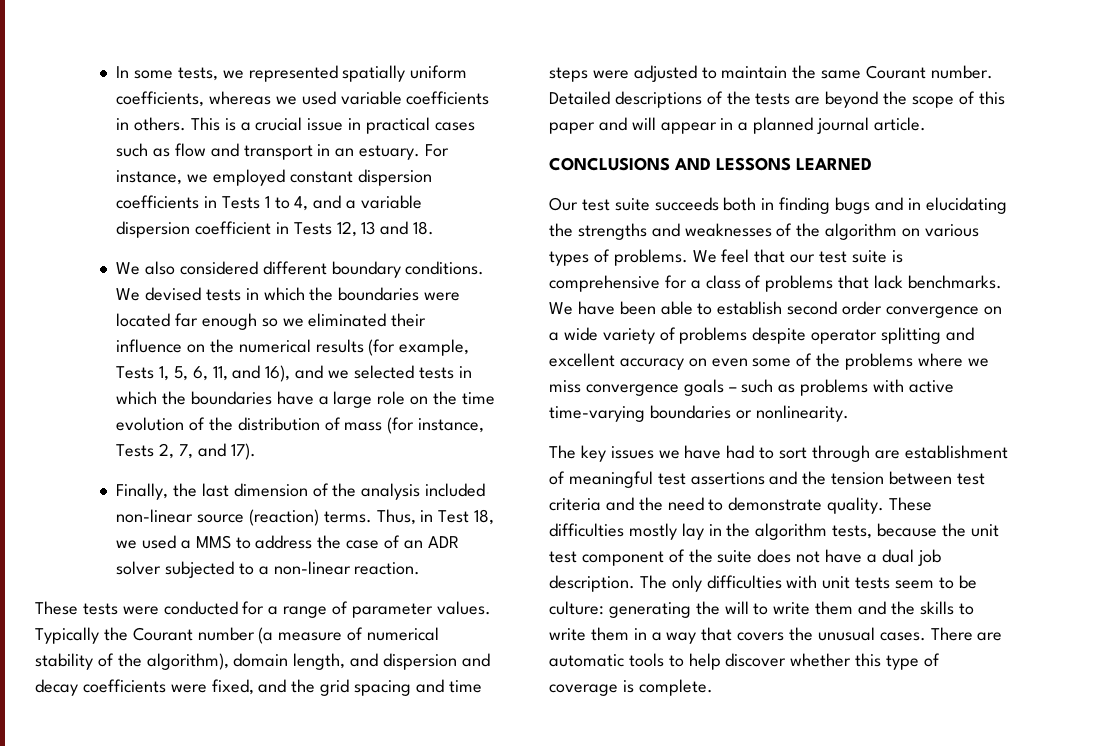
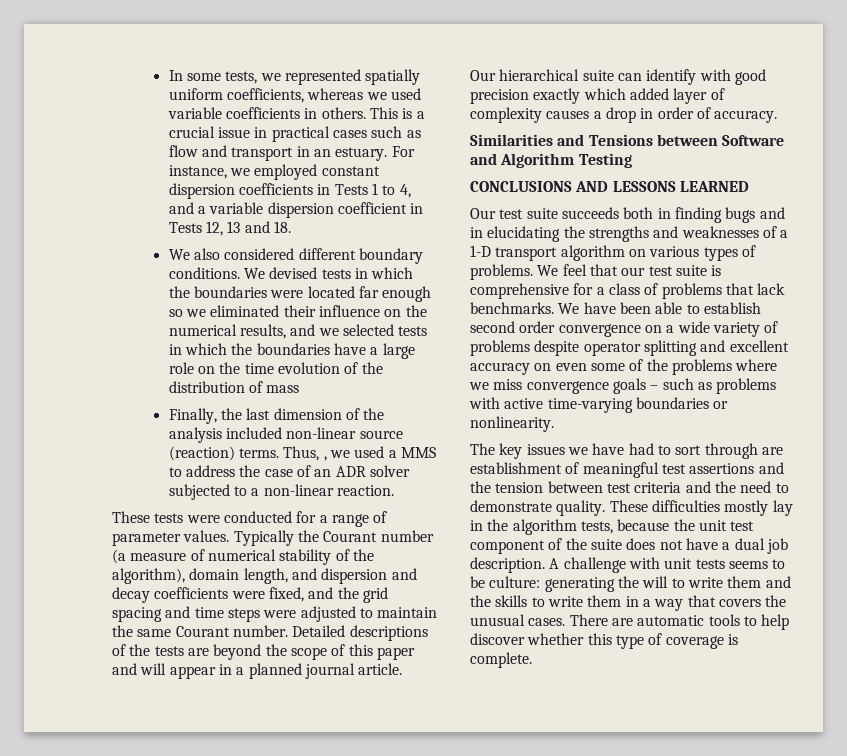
- We devised tests in which the boundaries were located far enough so we eliminated their influence on the numerical results (for example, Tests 1, 5, 6, 11, and 16), and we selected tests in which the boundaries have a large role on the time evolution of the distribution of mass (for instance, Tests 2, 7, and 17).
+ We devised tests in which the boundaries were located far enough so we eliminated their influence on the numerical results, and we selected tests in which the boundaries have a large role on the time evolution of the distribution of mass
- Thus, in Test 18, we used a MMS to address the case of an ADR solver subjected to a non-linear reaction.
+ Thus, , we used a MMS to address the case of an ADR solver subjected to a non-linear reaction.
+ Our hierarchical suite can identify with good precision exactly which added layer of complexity causes a drop in order of accuracy.
+ Similarities and Tensions between Software and Algorithm Testing
- Our test suite succeeds both in finding bugs and in elucidating the strengths and weaknesses of the algorithm on various types of problems.
+ Our test suite succeeds both in finding bugs and in elucidating the strengths and weaknesses of a 1-D transport algorithm on various types of problems.
- The only difficulties with unit tests seem to be culture: generating the will to write them and the skills to write them in a way that covers the unusual cases.
+ A challenge with unit tests seems to be culture: generating the will to write them and the skills to write them in a way that covers the unusual cases.

